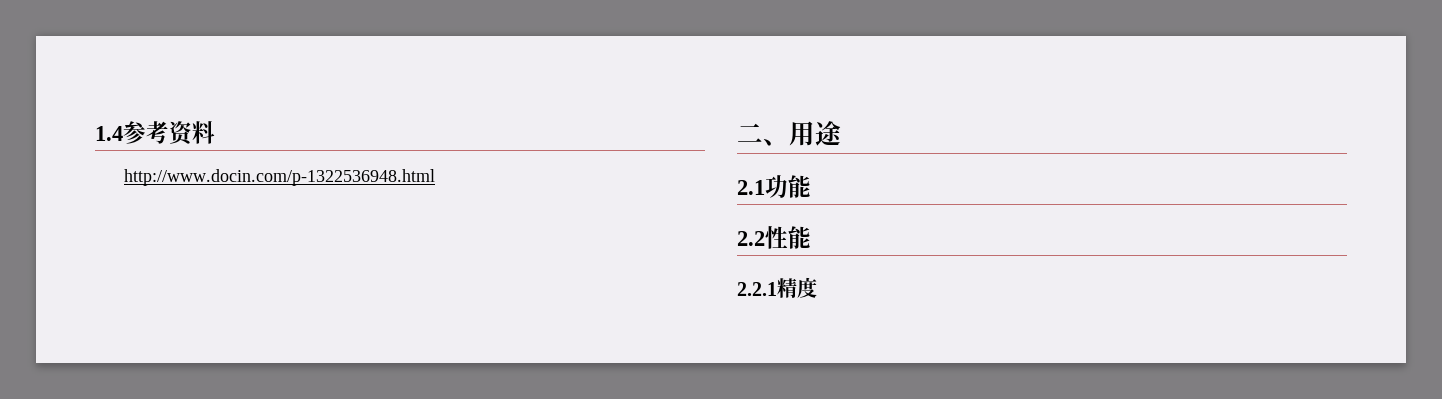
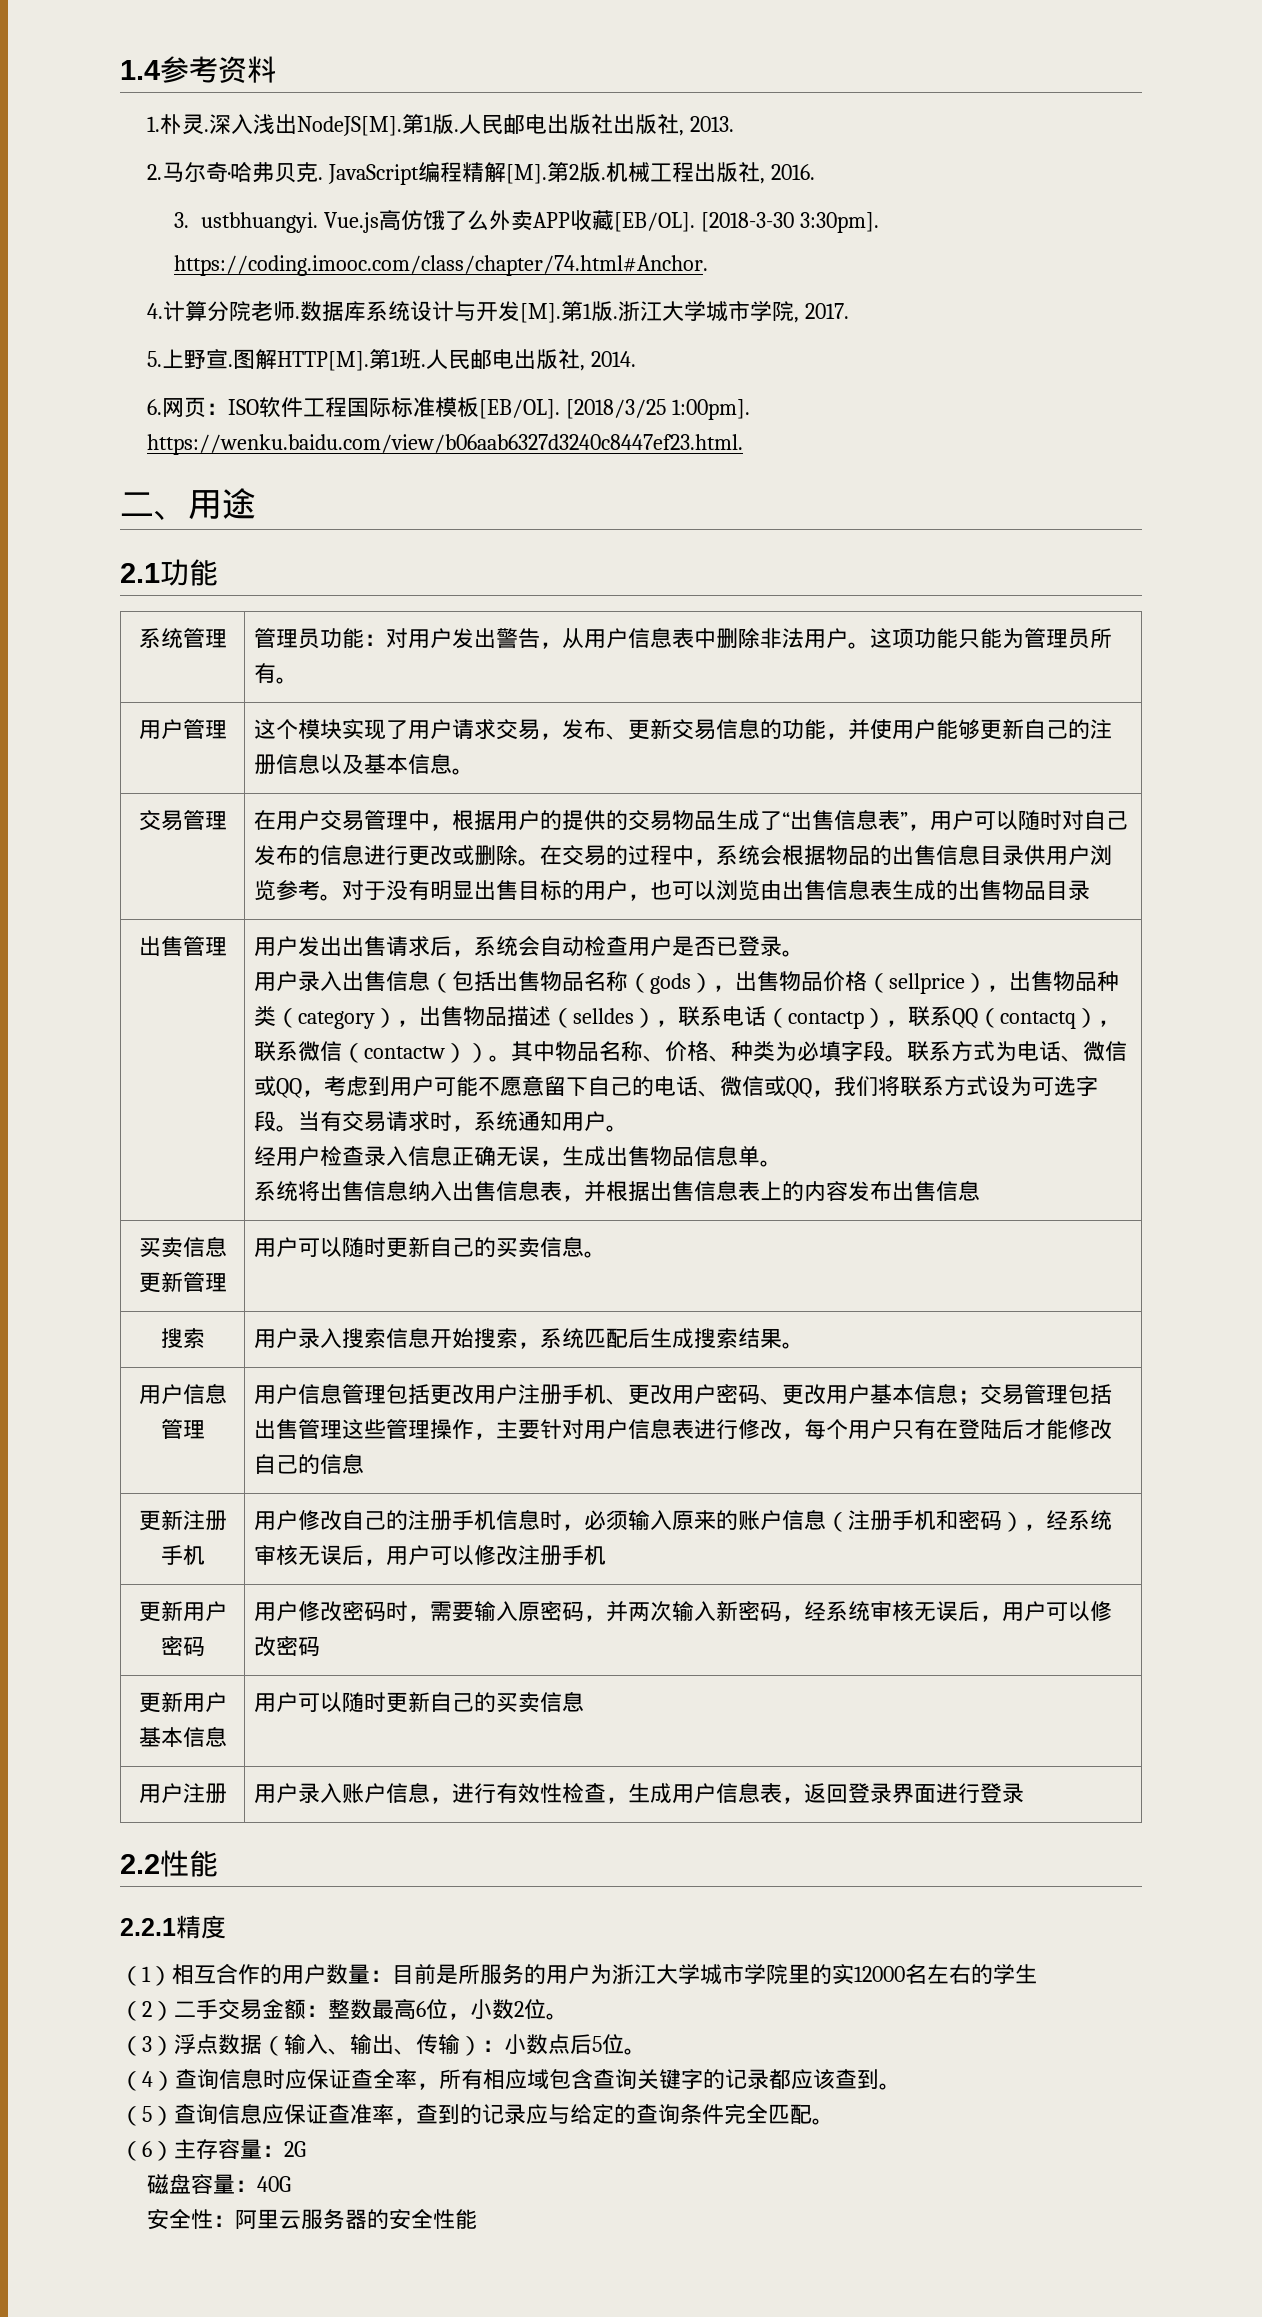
- http://www.docin.com/p-1322536948.html
+ 1.朴灵.深入浅出NodeJS[M].第1版.人民邮电出版社出版社, 2013.
+ 2.马尔奇·哈弗贝克. JavaScript编程精解[M].第2版.机械工程出版社, 2016.
+ 3. ustbhuangyi. Vue.js高仿饿了么外卖APP收藏[EB/OL]. [2018-3-30 3:30pm].
+ https://coding.imooc.com/class/chapter/74.html#Anchor.
+ 4.计算分院老师.数据库系统设计与开发[M].第1版.浙江大学城市学院, 2017.
+ 5.上野宣.图解HTTP[M].第1班.人民邮电出版社, 2014.
+ 6.网页：ISO软件工程国际标准模板[EB/OL]. [2018/3/25 1:00pm]. https://wenku.baidu.com/view/b06aab6327d3240c8447ef23.html.
  二、用途
  2.1功能
+ 系统管理 | 管理员功能：对用户发出警告，从用户信息表中删除非法用户。这项功能只能为管理员所有。
+ 用户管理 | 这个模块实现了用户请求交易，发布、更新交易信息的功能，并使用户能够更新自己的注册信息以及基本信息。
+ 交易管理 | 在用户交易管理中，根据用户的提供的交易物品生成了“出售信息表”，用户可以随时对自己发布的信息进行更改或删除。在交易的过程中，系统会根据物品的出售信息目录供用户浏览参考。对于没有明显出售目标的用户，也可以浏览由出售信息表生成的出售物品目录
+ 出售管理 | 用户发出出售请求后，系统会自动检查用户是否已登录。
+ 用户录入出售信息（包括出售物品名称（gods），出售物品价格（sellprice），出售物品种类（category），出售物品描述（selldes），联系电话（contactp），联系QQ（contactq），联系微信（contactw））。其中物品名称、价格、种类为必填字段。联系方式为电话、微信或QQ，考虑到用户可能不愿意留下自己的电话、微信或QQ，我们将联系方式设为可选字段。当有交易请求时，系统通知用户。
+ 经用户检查录入信息正确无误，生成出售物品信息单。
+ 系统将出售信息纳入出售信息表，并根据出售信息表上的内容发布出售信息
+ 买卖信息更新管理 | 用户可以随时更新自己的买卖信息。
+ 搜索 | 用户录入搜索信息开始搜索，系统匹配后生成搜索结果。
+ 用户信息管理 | 用户信息管理包括更改用户注册手机、更改用户密码、更改用户基本信息；交易管理包括出售管理这些管理操作，主要针对用户信息表进行修改，每个用户只有在登陆后才能修改自己的信息
+ 更新注册手机 | 用户修改自己的注册手机信息时，必须输入原来的账户信息（注册手机和密码），经系统审核无误后，用户可以修改注册手机
+ 更新用户密码 | 用户修改密码时，需要输入原密码，并两次输入新密码，经系统审核无误后，用户可以修改密码
+ 更新用户基本信息 | 用户可以随时更新自己的买卖信息
+ 用户注册 | 用户录入账户信息，进行有效性检查，生成用户信息表，返回登录界面进行登录
  2.2性能
  2.2.1精度
+ （1）相互合作的用户数量：目前是所服务的用户为浙江大学城市学院里的实12000名左右的学生
+ （2）二手交易金额：整数最高6位，小数2位。
+ （3）浮点数据（输入、输出、传输）：小数点后5位。
+ （4）查询信息时应保证查全率，所有相应域包含查询关键字的记录都应该查到。
+ （5）查询信息应保证查准率，查到的记录应与给定的查询条件完全匹配。
+ （6）主存容量：2G
+ 磁盘容量：40G
+ 安全性：阿里云服务器的安全性能

